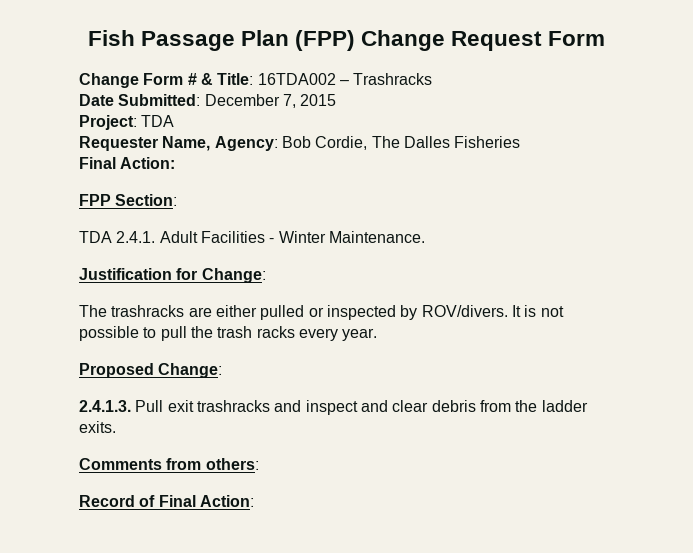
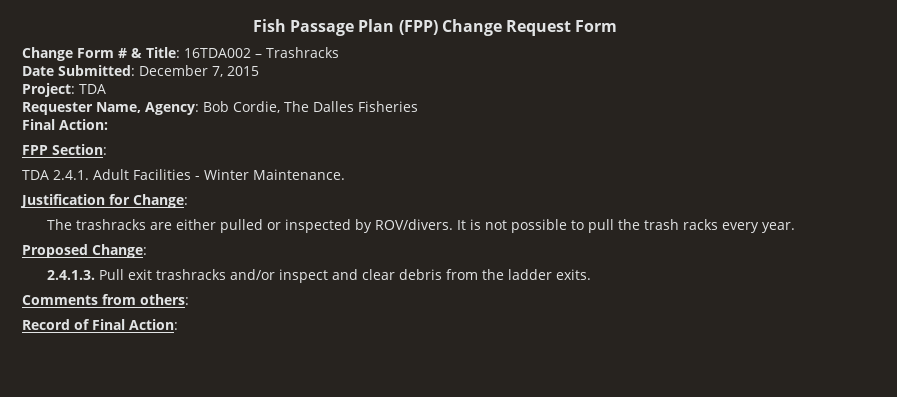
- 2.4.1.3. Pull exit trashracks and inspect and clear debris from the ladder exits.
+ 2.4.1.3. Pull exit trashracks and/or inspect and clear debris from the ladder exits.

